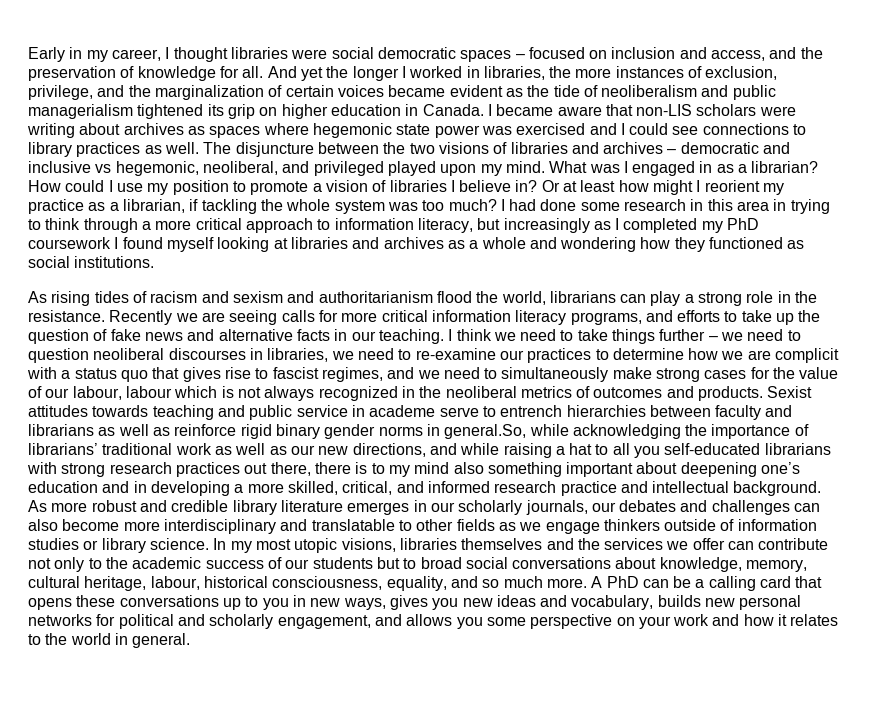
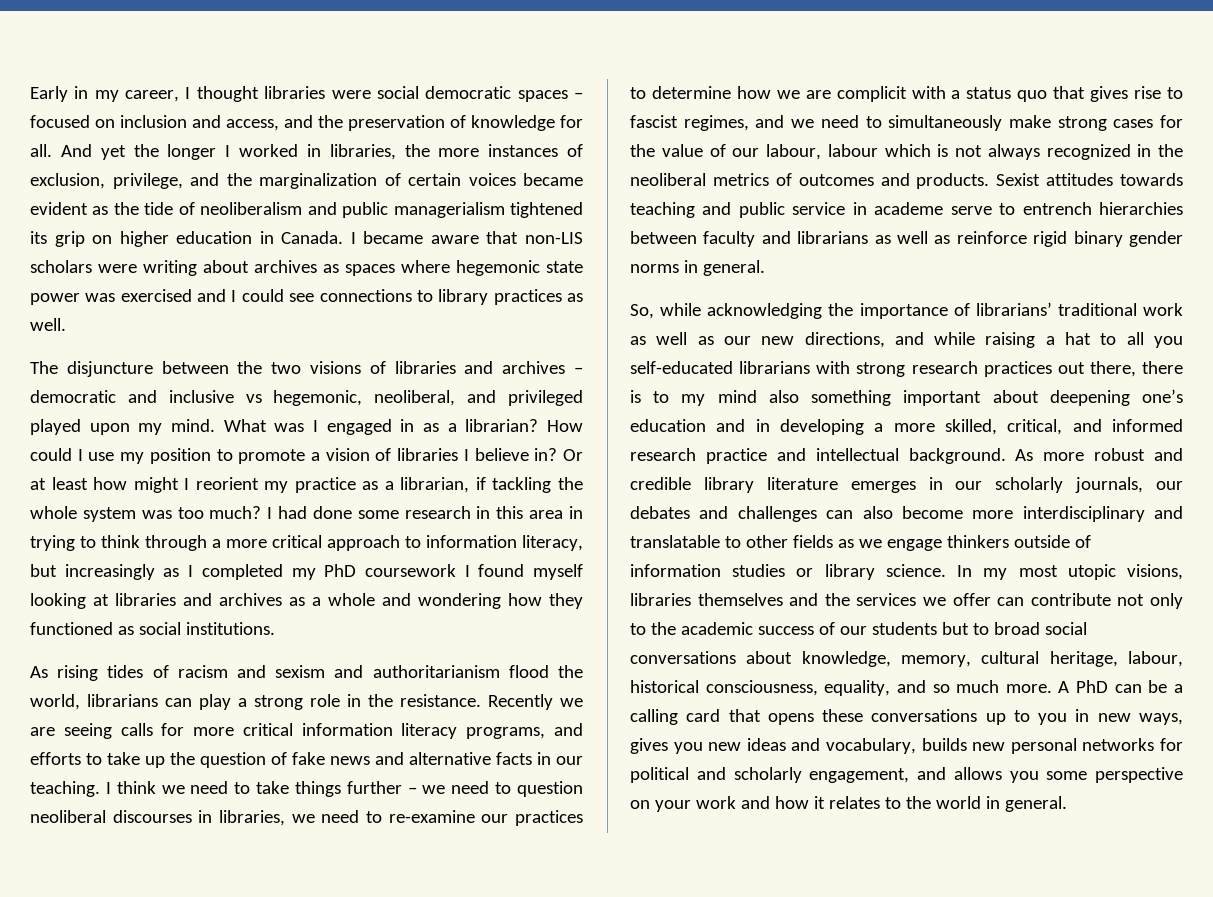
- I became aware that non-LIS scholars were writing about archives as spaces where hegemonic state power was exercised and I could see connections to library practices as well. The disjuncture between the two visions of libraries and archives – democratic and inclusive vs hegemonic, neoliberal, and privileged played upon my mind.
+ I became aware that non-LIS scholars were writing about archives as spaces where hegemonic state power was exercised and I could see connections to library practices as well.
+ The disjuncture between the two visions of libraries and archives – democratic and inclusive vs hegemonic, neoliberal, and privileged played upon my mind.
- Sexist attitudes towards teaching and public service in academe serve to entrench hierarchies between faculty and librarians as well as reinforce rigid binary gender norms in general.So, while acknowledging the importance of librarians’ traditional work as well as our new directions, and while raising a hat to all you self-educated librarians with strong research practices out there, there is to my mind also something important about deepening one’s education and in developing a more skilled, critical, and informed research practice and intellectual background.
+ Sexist attitudes towards teaching and public service in academe serve to entrench hierarchies between faculty and librarians as well as reinforce rigid binary gender norms in general.
+ So, while acknowledging the importance of librarians’ traditional work as well as our new directions, and while raising a hat to all you self-educated librarians with strong research practices out there, there is to my mind also something important about deepening one’s education and in developing a more skilled, critical, and informed research practice and intellectual background.

